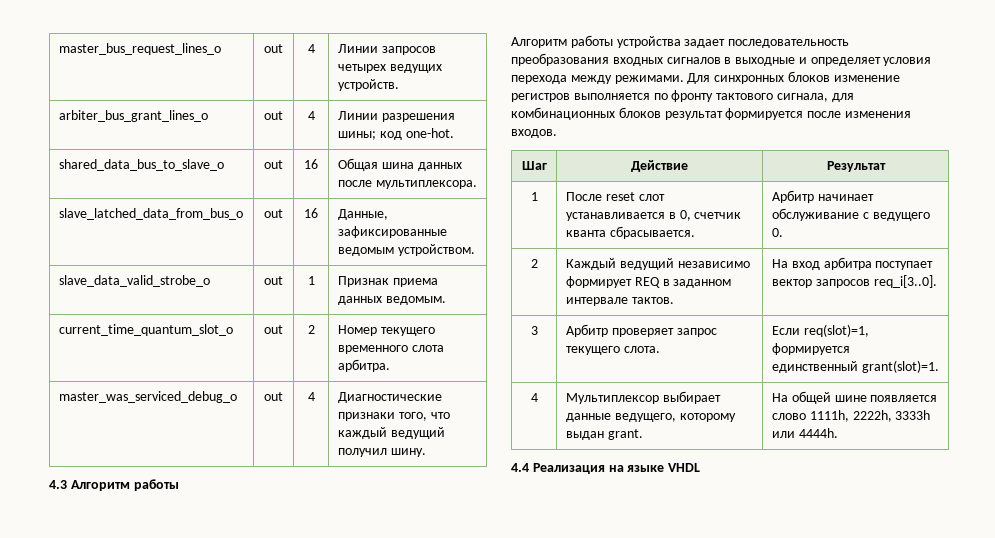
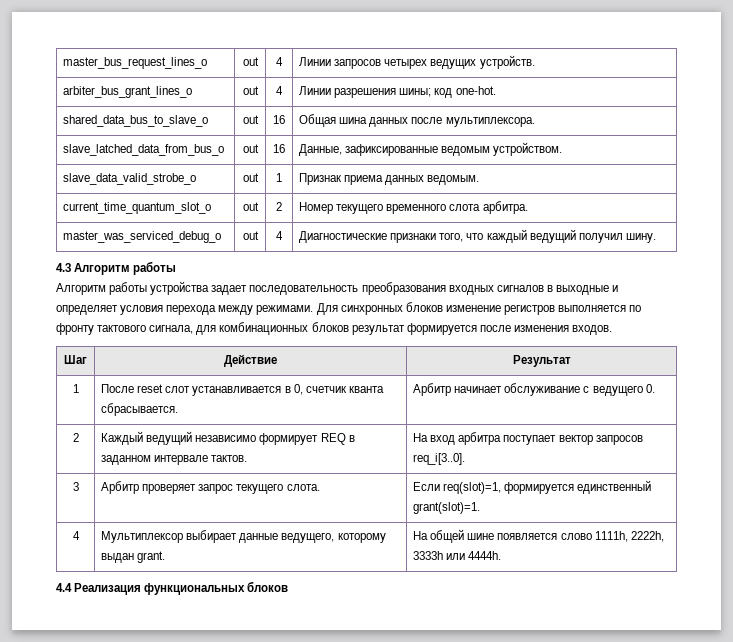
- 4.4 Реализация на языке VHDL
+ 4.4 Реализация функциональных блоков

